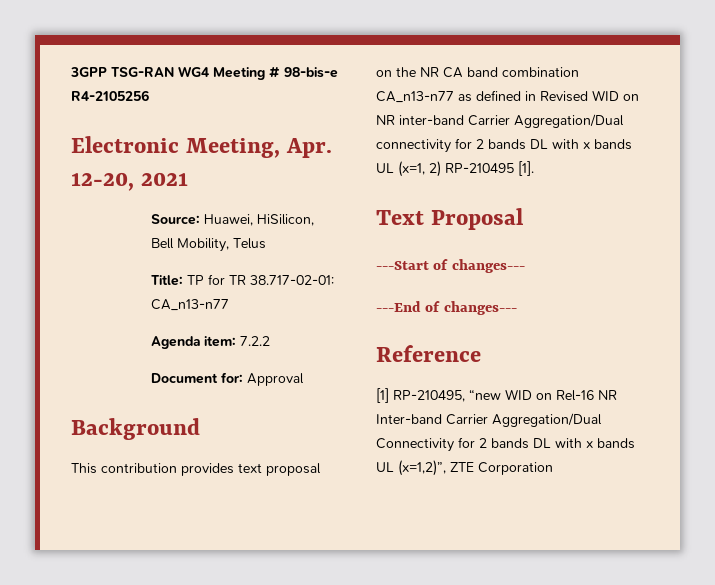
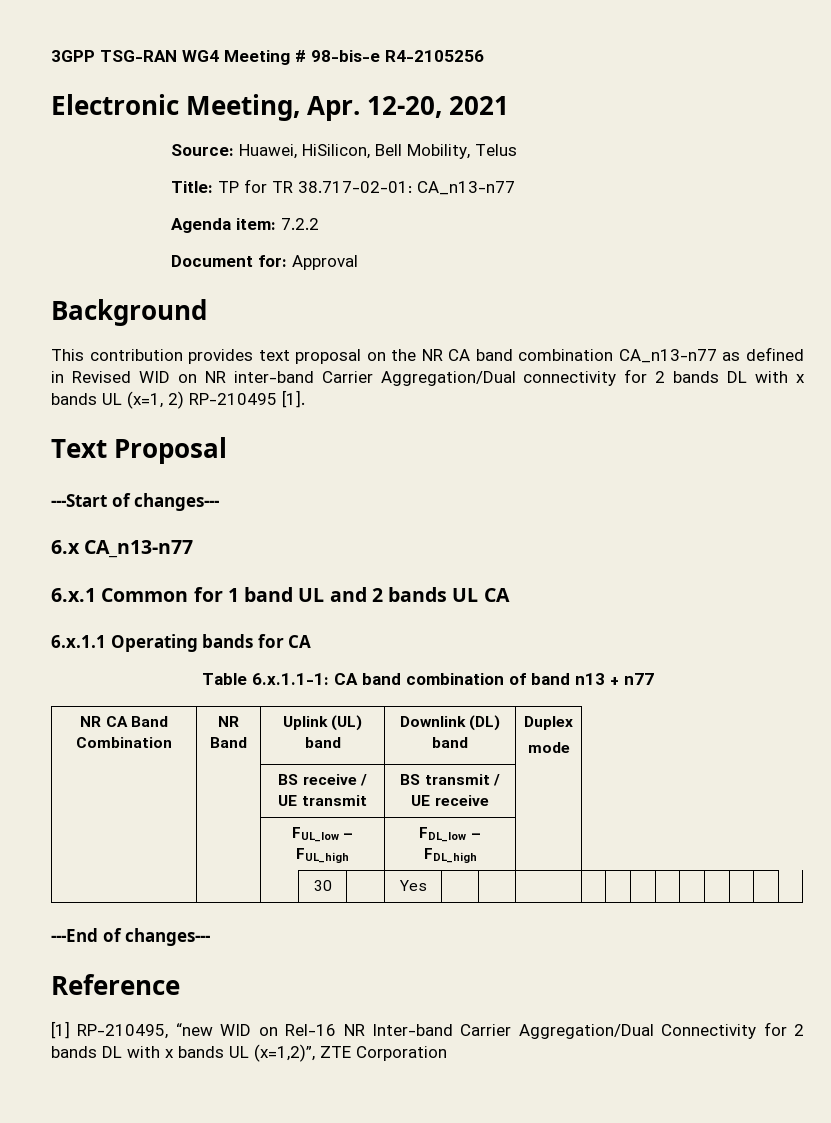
+ 6.x CA_n13-n77
+ 6.x.1 Common for 1 band UL and 2 bands UL CA
+ 6.x.1.1 Operating bands for CA
+ Table 6.x.1.1-1: CA band combination of band n13 + n77
+ NR CA Band Combination | NR Band | Uplink (UL) band | Downlink (DL) band | Duplex
+ mode
+ | | BS receive / UE transmit | BS transmit / UE receive |
+ | | FUL_low – FUL_high | FDL_low – FDL_high |
+ | | | 30 | | Yes | | | | | | | | | | | |

